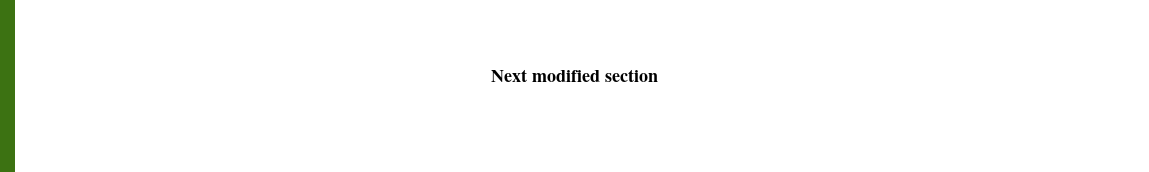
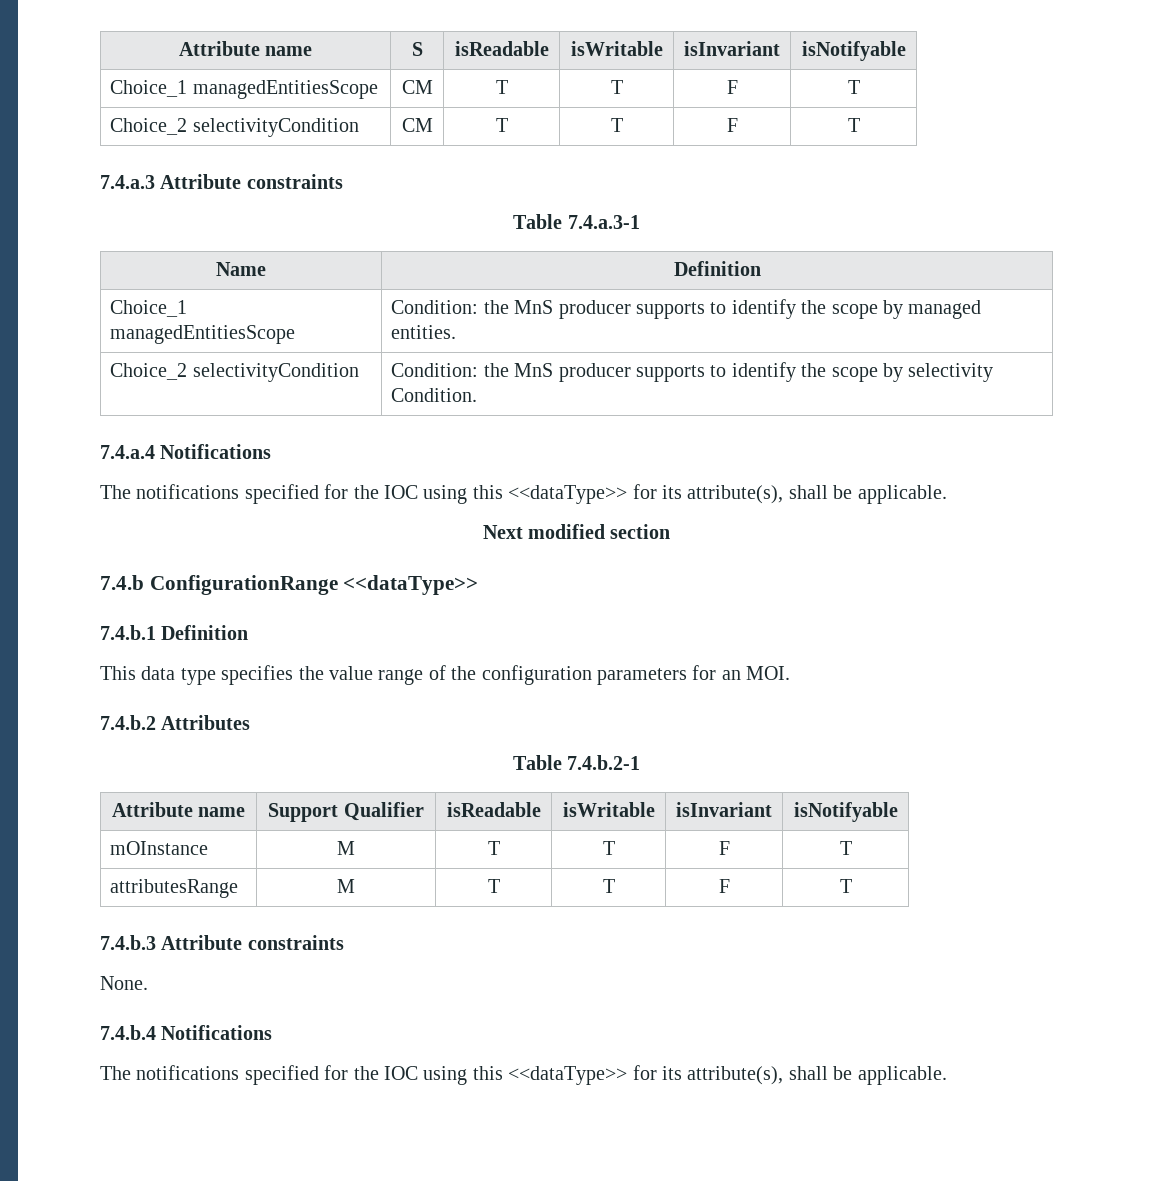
+ Attribute name | S | isReadable | isWritable | isInvariant | isNotifyable
+ Choice_1 managedEntitiesScope | CM | T | T | F | T
+ Choice_2 selectivityCondition | CM | T | T | F | T
+ 7.4.a.3 Attribute constraints
+ Table 7.4.a.3-1
+ Name | Definition
+ Choice_1 managedEntitiesScope | Condition: the MnS producer supports to identify the scope by managed entities.
+ Choice_2 selectivityCondition | Condition: the MnS producer supports to identify the scope by selectivity Condition.
+ 7.4.a.4 Notifications
+ The notifications specified for the IOC using this <<dataType>> for its attribute(s), shall be applicable.
  Next modified section
+ 7.4.b ConfigurationRange <<dataType>>
+ 7.4.b.1 Definition
+ This data type specifies the value range of the configuration parameters for an MOI.
+ 7.4.b.2 Attributes
+ Table 7.4.b.2-1
+ Attribute name | Support Qualifier | isReadable | isWritable | isInvariant | isNotifyable
+ mOInstance | M | T | T | F | T
+ attributesRange | M | T | T | F | T
+ 7.4.b.3 Attribute constraints
+ None.
+ 7.4.b.4 Notifications
+ The notifications specified for the IOC using this <<dataType>> for its attribute(s), shall be applicable.

